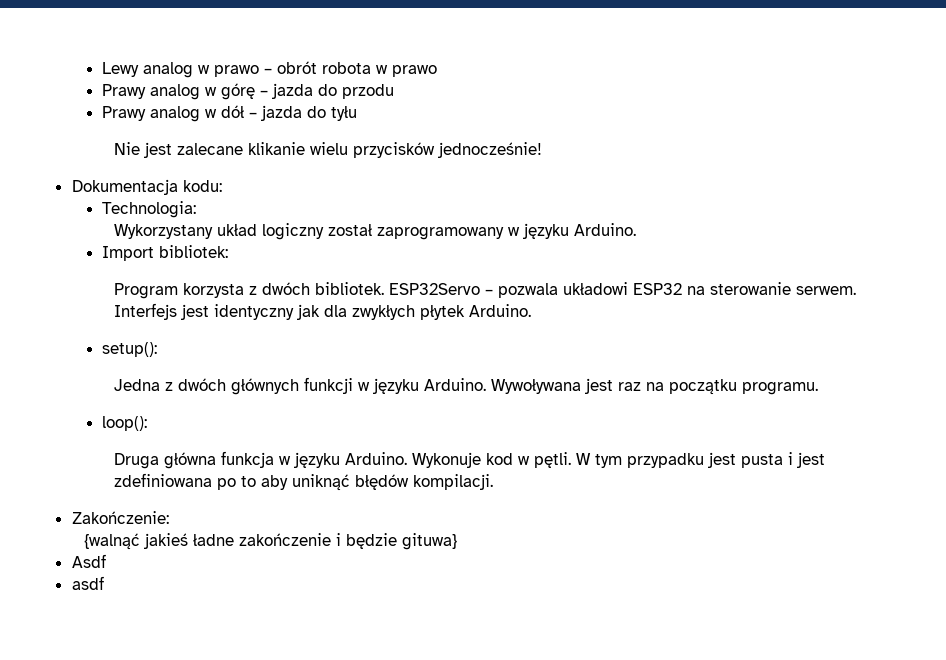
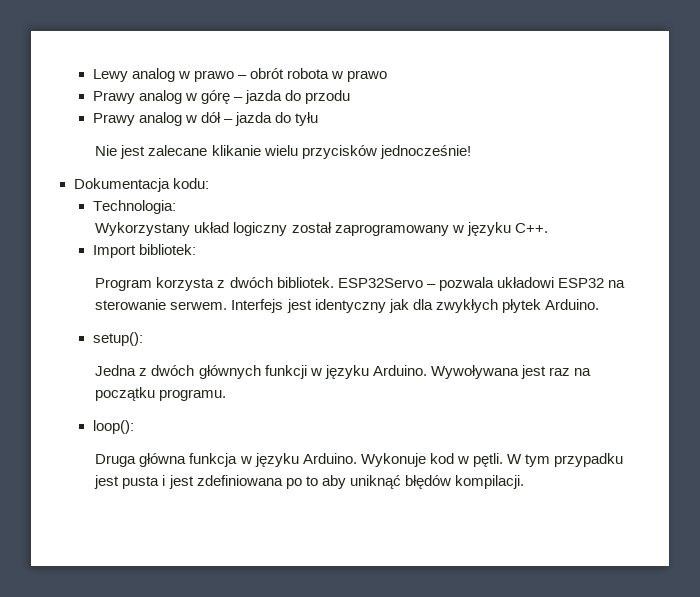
- Wykorzystany układ logiczny został zaprogramowany w języku Arduino.
+ Wykorzystany układ logiczny został zaprogramowany w języku C++.
- Zakończenie:
- {walnąć jakieś ładne zakończenie i będzie gituwa}
- Asdf
- asdf

